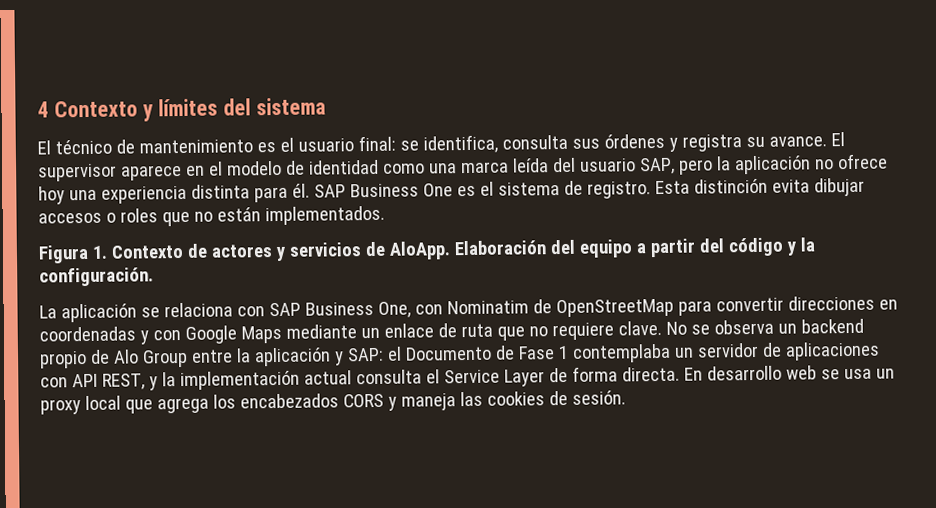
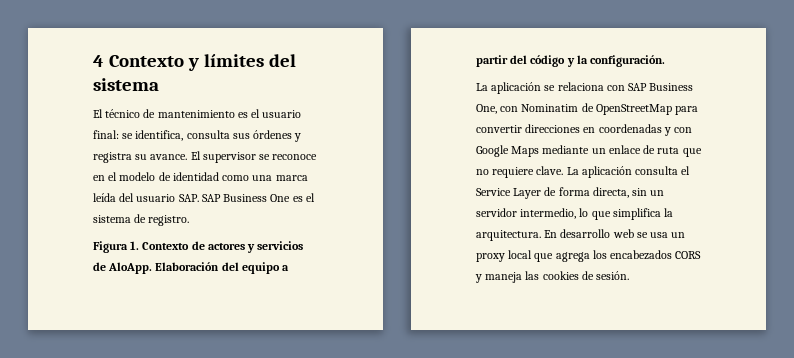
- El supervisor aparece en el modelo de identidad como una marca leída del usuario SAP, pero la aplicación no ofrece hoy una experiencia distinta para él. SAP Business One es el sistema de registro. Esta distinción evita dibujar accesos o roles que no están implementados.
+ El supervisor se reconoce en el modelo de identidad como una marca leída del usuario SAP. SAP Business One es el sistema de registro.
- No se observa un backend propio de Alo Group entre la aplicación y SAP: el Documento de Fase 1 contemplaba un servidor de aplicaciones con API REST, y la implementación actual consulta el Service Layer de forma directa.
+ La aplicación consulta el Service Layer de forma directa, sin un servidor intermedio, lo que simplifica la arquitectura.

